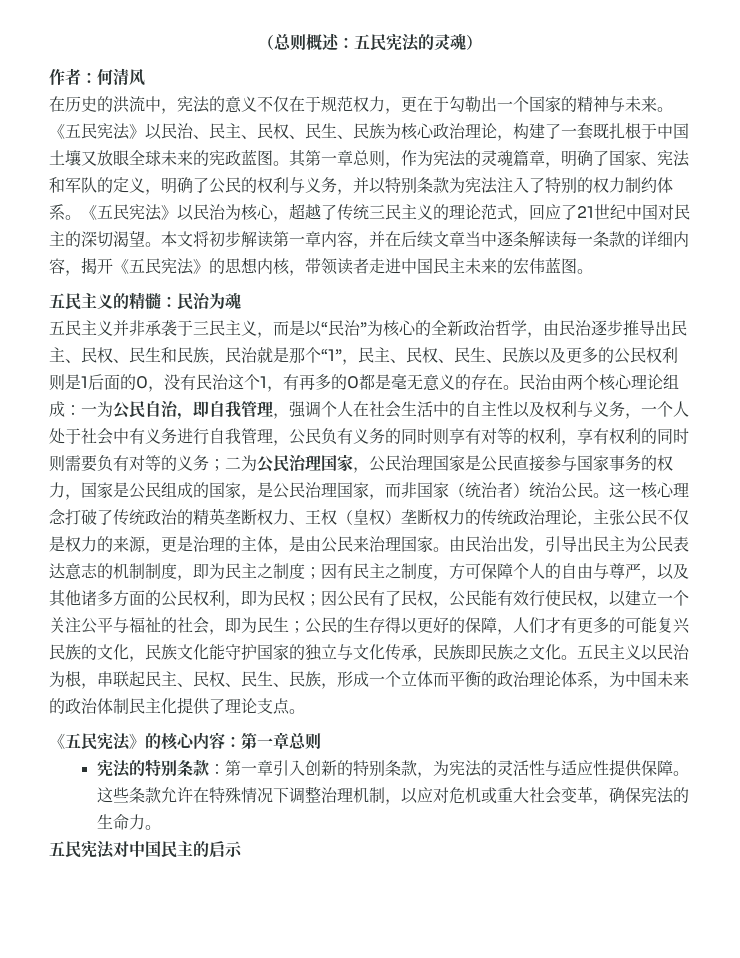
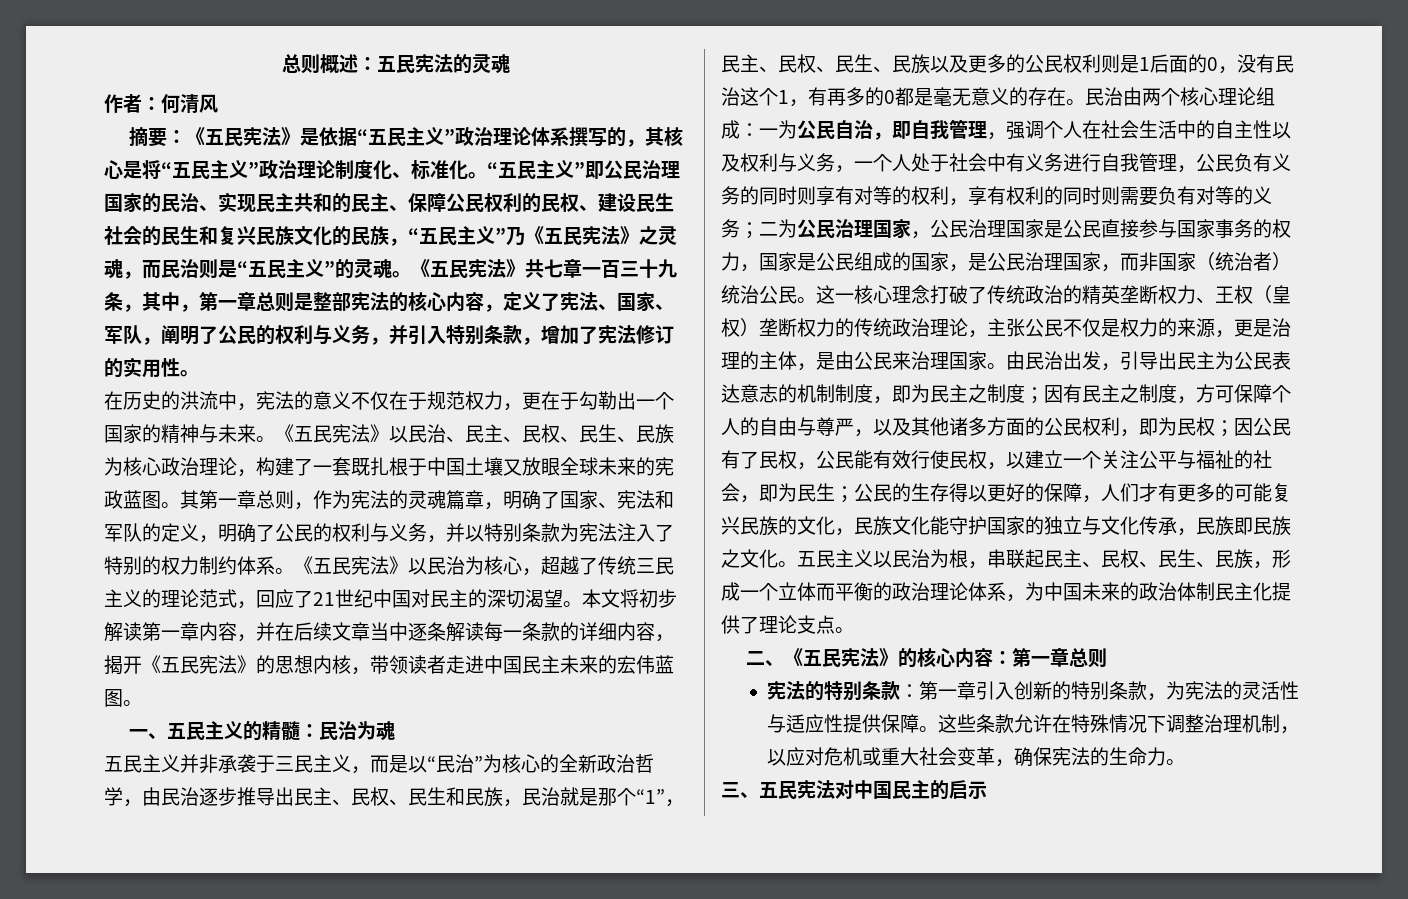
- （总则概述：五民宪法的灵魂）
+ 总则概述：五民宪法的灵魂
+ 摘要：《五民宪法》是依据“五民主义”政治理论体系撰写的，其核心是将“五民主义”政治理论制度化、标准化。“五民主义”即公民治理国家的民治、实现民主共和的民主、保障公民权利的民权、建设民生社会的民生和复兴民族文化的民族，“五民主义”乃《五民宪法》之灵魂，而民治则是“五民主义”的灵魂。《五民宪法》共七章一百三十九条，其中，第一章总则是整部宪法的核心内容，定义了宪法、国家、军队，阐明了公民的权利与义务，并引入特别条款，增加了宪法修订的实用性。
- 五民主义的精髓：民治为魂
+ 一、五民主义的精髓：民治为魂
- 《五民宪法》的核心内容：第一章总则
+ 二、《五民宪法》的核心内容：第一章总则
- 五民宪法对中国民主的启示
+ 三、五民宪法对中国民主的启示

